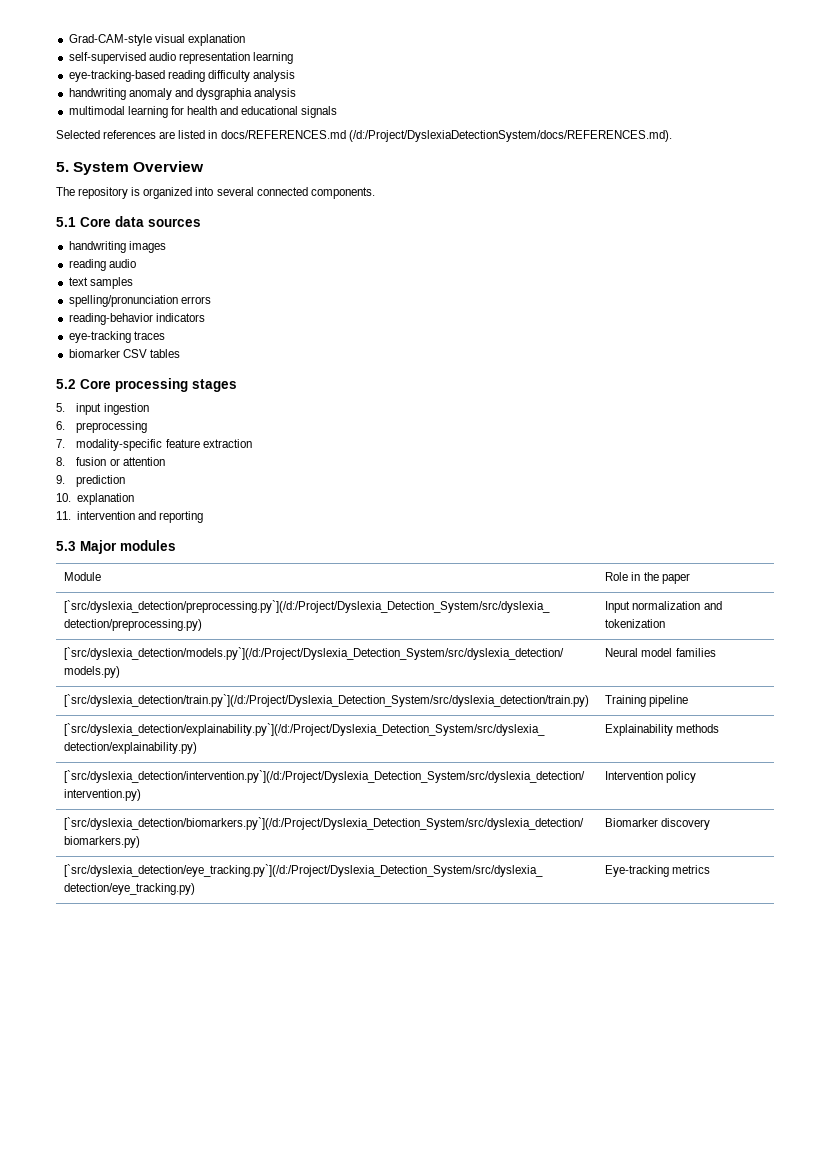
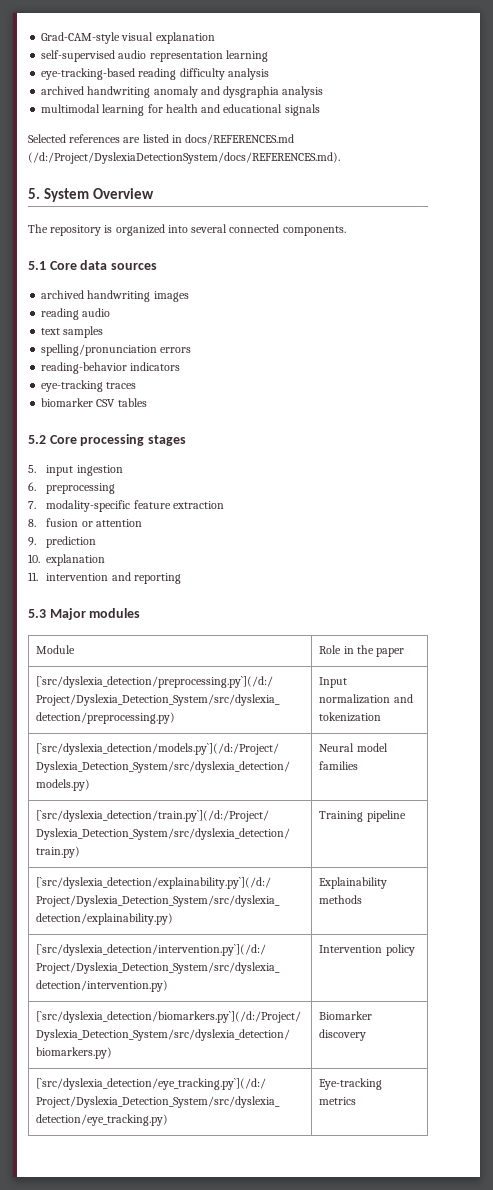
- handwriting anomaly and dysgraphia analysis
+ archived handwriting anomaly and dysgraphia analysis
- handwriting images
+ archived handwriting images

